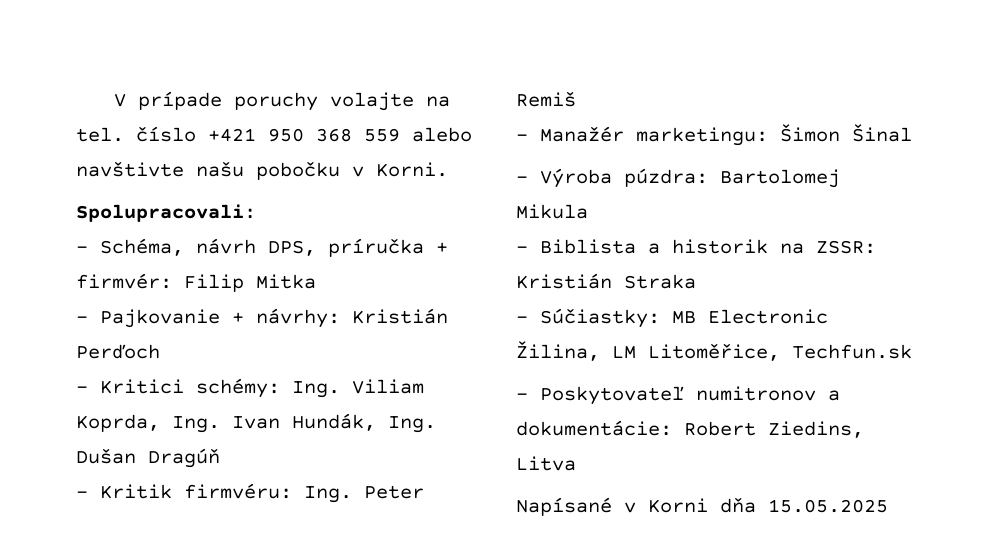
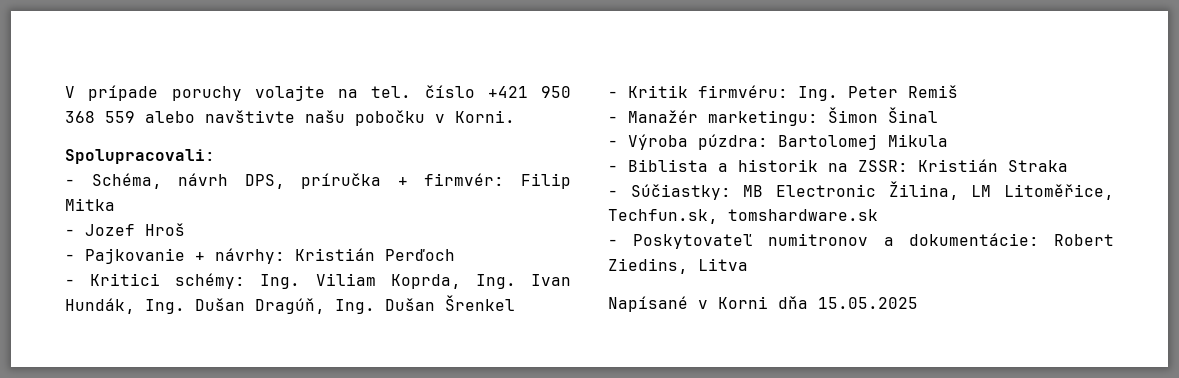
+ - Jozef Hroš
- - Kritici schémy: Ing. Viliam Koprda, Ing. Ivan Hundák, Ing. Dušan Dragúň
+ - Kritici schémy: Ing. Viliam Koprda, Ing. Ivan Hundák, Ing. Dušan Dragúň, Ing. Dušan Šrenkel
- - Súčiastky: MB Electronic Žilina, LM Litoměřice, Techfun.sk
+ - Súčiastky: MB Electronic Žilina, LM Litoměřice, Techfun.sk, tomshardware.sk

